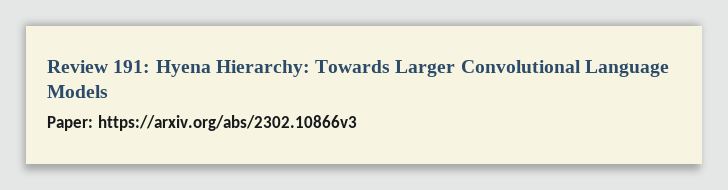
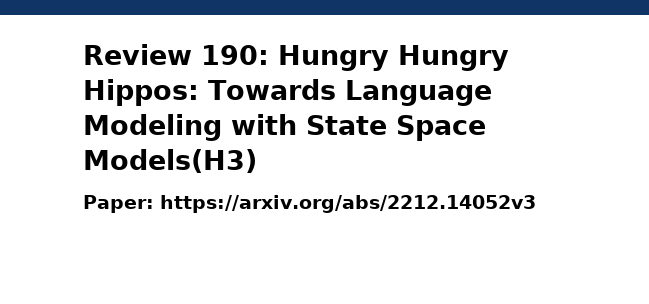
- Review 191: Hyena Hierarchy: Towards Larger Convolutional Language Models
+ Review 190: Hungry Hungry Hippos: Towards Language Modeling with State Space Models(H3)
- Paper: https://arxiv.org/abs/2302.10866v3
+ Paper: https://arxiv.org/abs/2212.14052v3

